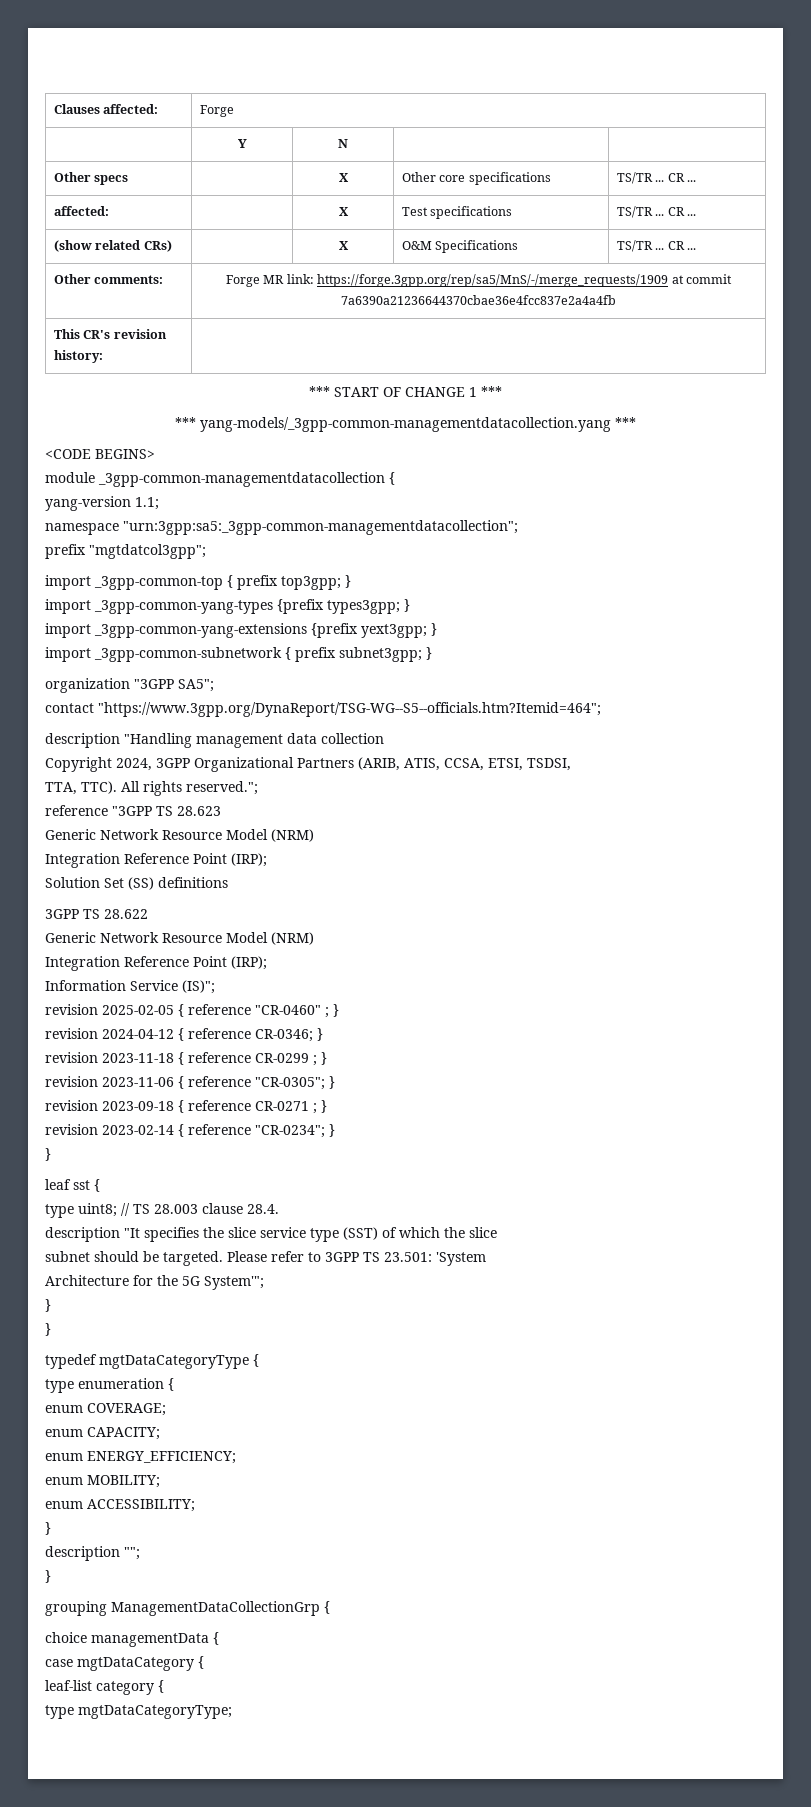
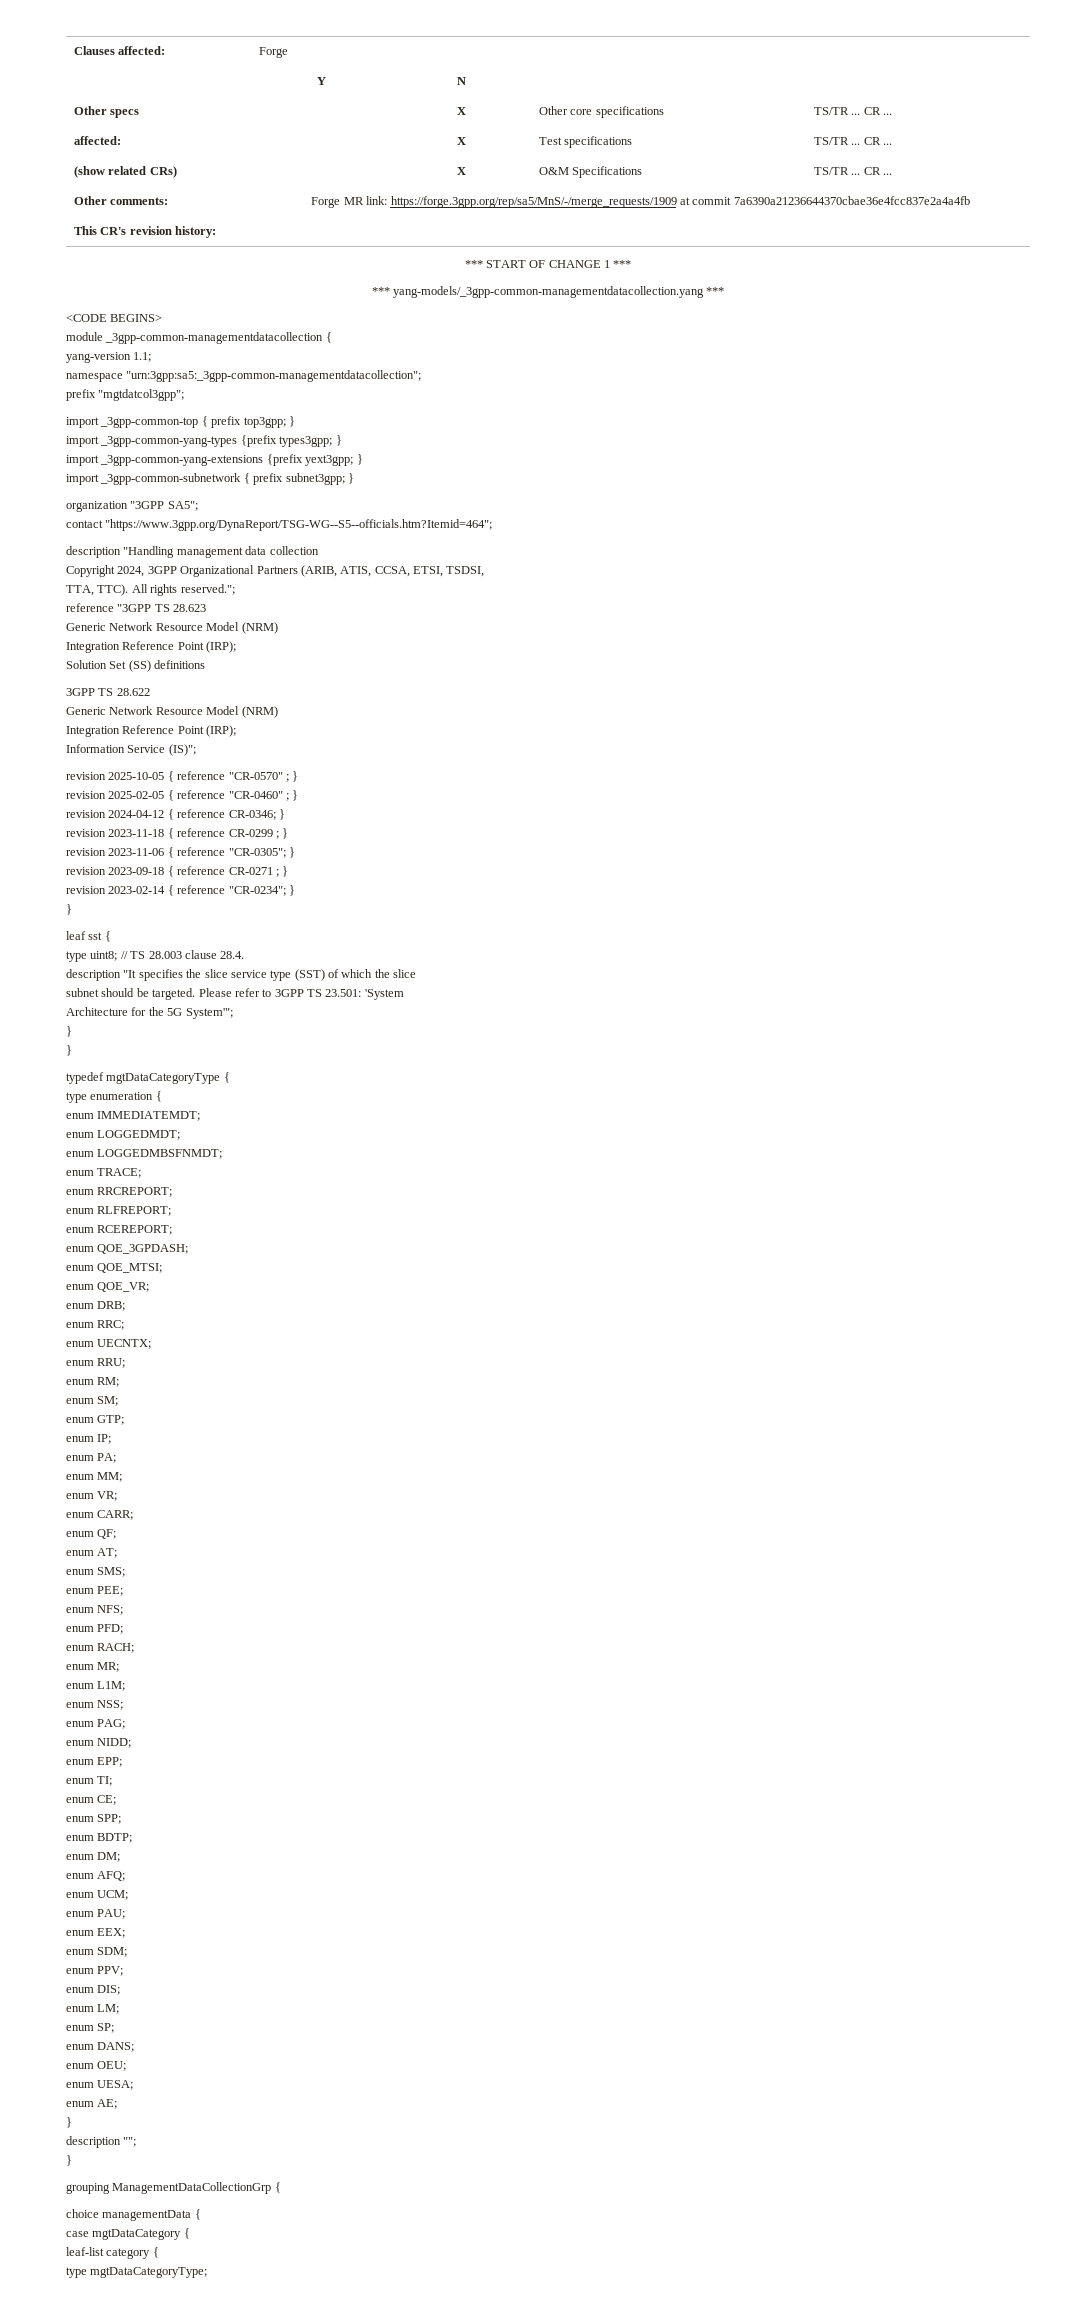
+ revision 2025-10-05 { reference "CR-0570" ; }
- enum COVERAGE;
- enum CAPACITY;
- enum ENERGY_EFFICIENCY;
- enum MOBILITY;
- enum ACCESSIBILITY;
+ enum IMMEDIATEMDT;
+ enum LOGGEDMDT;
+ enum LOGGEDMBSFNMDT;
+ enum TRACE;
+ enum RRCREPORT;
+ enum RLFREPORT;
+ enum RCEREPORT;
+ enum QOE_3GPDASH;
+ enum QOE_MTSI;
+ enum QOE_VR;
+ enum DRB;
+ enum RRC;
+ enum UECNTX;
+ enum RRU;
+ enum RM;
+ enum SM;
+ enum GTP;
+ enum IP;
+ enum PA;
+ enum MM;
+ enum VR;
+ enum CARR;
+ enum QF;
+ enum AT;
+ enum SMS;
+ enum PEE;
+ enum NFS;
+ enum PFD;
+ enum RACH;
+ enum MR;
+ enum L1M;
+ enum NSS;
+ enum PAG;
+ enum NIDD;
+ enum EPP;
+ enum TI;
+ enum CE;
+ enum SPP;
+ enum BDTP;
+ enum DM;
+ enum AFQ;
+ enum UCM;
+ enum PAU;
+ enum EEX;
+ enum SDM;
+ enum PPV;
+ enum DIS;
+ enum LM;
+ enum SP;
+ enum DANS;
+ enum OEU;
+ enum UESA;
+ enum AE;

